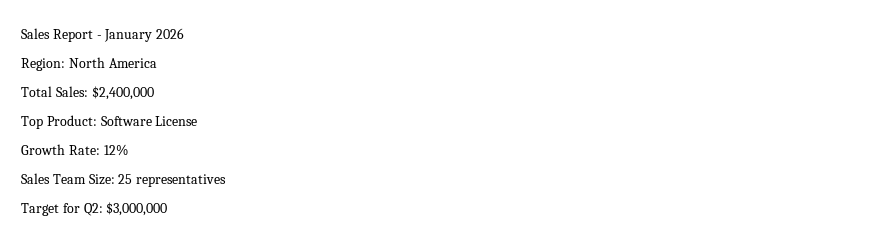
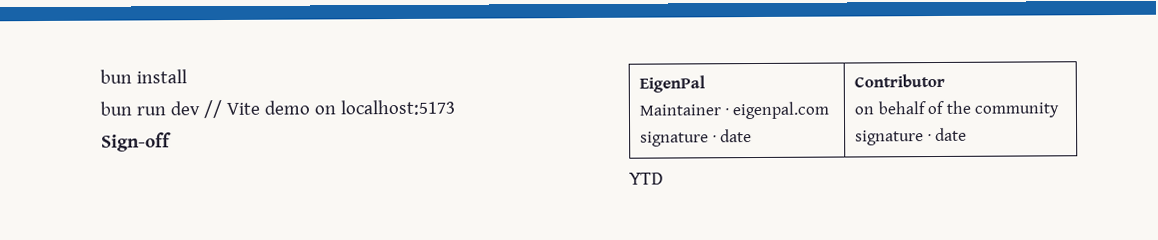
- Sales Report - January 2026
- Region: North America
- Total Sales: $2,400,000
- Top Product: Software License
- Growth Rate: 12%
- Sales Team Size: 25 representatives
- Target for Q2: $3,000,000
+ bun install
+ bun run dev // Vite demo on localhost:5173
+ Sign-off
+ EigenPal
+ Maintainer · eigenpal.com
+ signature · date | Contributor
+ on behalf of the community
+ signature · date
+ YTD

